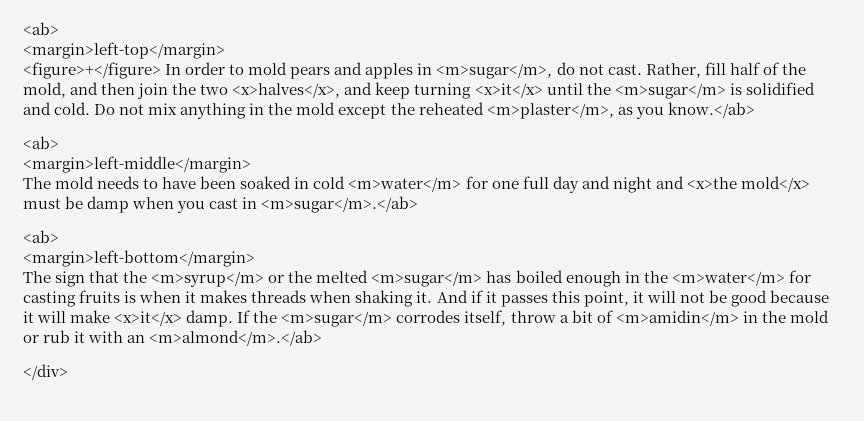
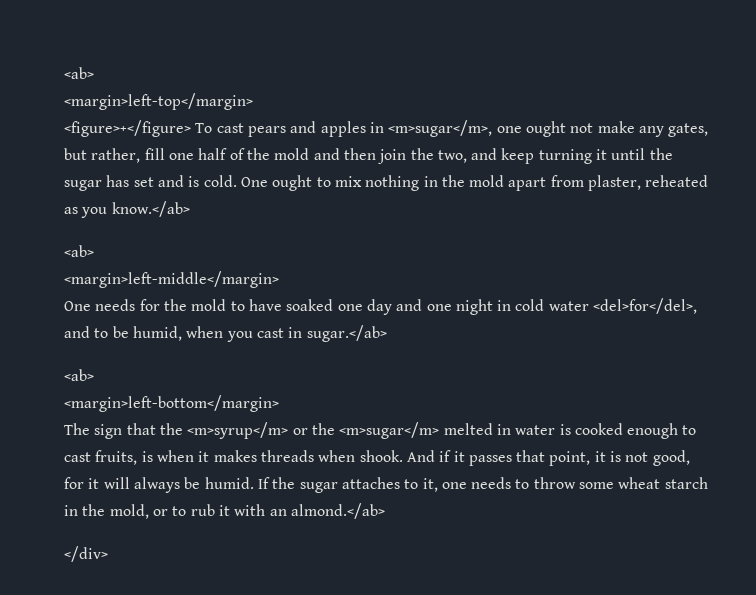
- <figure>+</figure> In order to mold pears and apples in <m>sugar</m>, do not cast. Rather, fill half of the mold, and then join the two <x>halves</x>, and keep turning <x>it</x> until the <m>sugar</m> is solidified and cold. Do not mix anything in the mold except the reheated <m>plaster</m>, as you know.</ab>
+ <figure>+</figure> To cast pears and apples in <m>sugar</m>, one ought not make any gates, but rather, fill one half of the mold and then join the two, and keep turning it until the sugar has set and is cold. One ought to mix nothing in the mold apart from plaster, reheated as you know.</ab>
- The mold needs to have been soaked in cold <m>water</m> for one full day and night and <x>the mold</x> must be damp when you cast in <m>sugar</m>.</ab>
+ One needs for the mold to have soaked one day and one night in cold water <del>for</del>, and to be humid, when you cast in sugar.</ab>
- The sign that the <m>syrup</m> or the melted <m>sugar</m> has boiled enough in the <m>water</m> for casting fruits is when it makes threads when shaking it.
+ The sign that the <m>syrup</m> or the <m>sugar</m> melted in water is cooked enough to cast fruits, is when it makes threads when shook.
- And if it passes this point, it will not be good because it will make <x>it</x> damp. If the <m>sugar</m> corrodes itself, throw a bit of <m>amidin</m> in the mold or rub it with an <m>almond</m>.</ab>
+ And if it passes that point, it is not good, for it will always be humid. If the sugar attaches to it, one needs to throw some wheat starch in the mold, or to rub it with an almond.</ab>

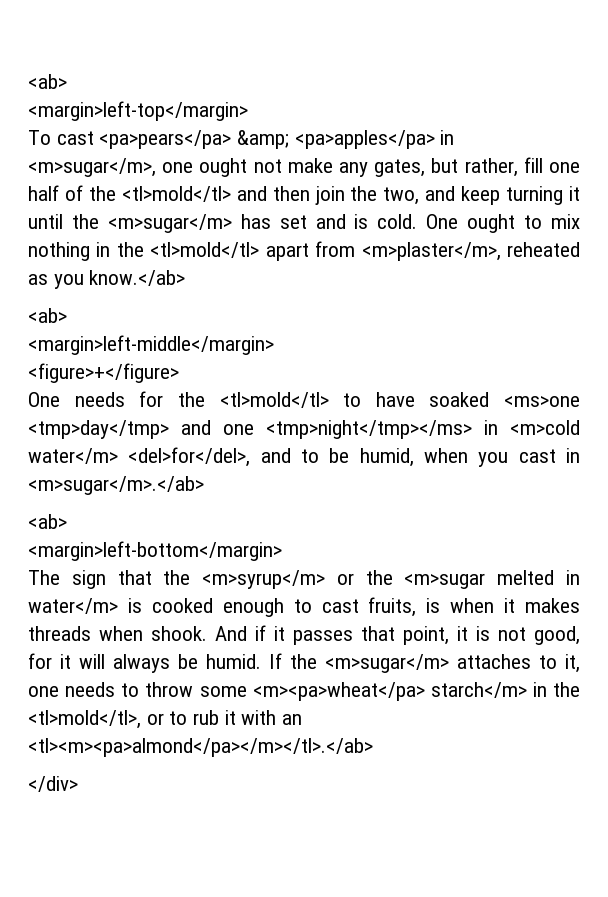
- <figure>+</figure> To cast pears and apples in <m>sugar</m>, one ought not make any gates, but rather, fill one half of the mold and then join the two, and keep turning it until the sugar has set and is cold.
+ To cast <pa>pears</pa> &amp; <pa>apples</pa> in <m>sugar</m>, one ought not make any gates, but rather, fill one half of the <tl>mold</tl> and then join the two, and keep turning it until the <m>sugar</m> has set and is cold.
- One ought to mix nothing in the mold apart from plaster, reheated as you know.</ab>
+ One ought to mix nothing in the <tl>mold</tl> apart from <m>plaster</m>, reheated as you know.</ab>
+ <figure>+</figure>
- One needs for the mold to have soaked one day and one night in cold water <del>for</del>, and to be humid, when you cast in sugar.</ab>
+ One needs for the <tl>mold</tl> to have soaked <ms>one <tmp>day</tmp> and one <tmp>night</tmp></ms> in <m>cold water</m> <del>for</del>, and to be humid, when you cast in <m>sugar</m>.</ab>
- The sign that the <m>syrup</m> or the <m>sugar</m> melted in water is cooked enough to cast fruits, is when it makes threads when shook.
+ The sign that the <m>syrup</m> or the <m>sugar melted in water</m> is cooked enough to cast fruits, is when it makes threads when shook.
- If the sugar attaches to it, one needs to throw some wheat starch in the mold, or to rub it with an almond.</ab>
+ If the <m>sugar</m> attaches to it, one needs to throw some <m><pa>wheat</pa> starch</m> in the <tl>mold</tl>, or to rub it with an <tl><m><pa>almond</pa></m></tl>.</ab>

